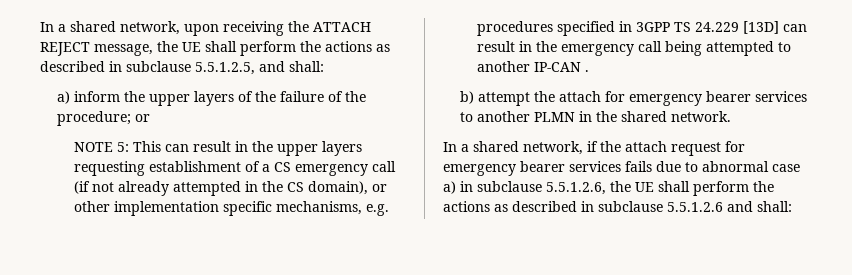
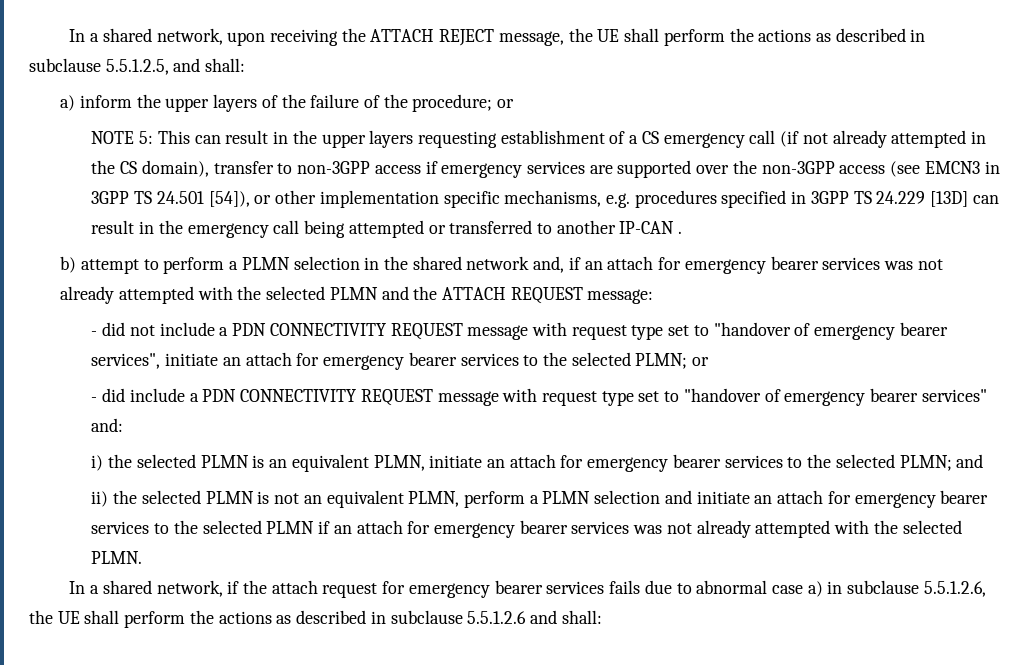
- NOTE 5: This can result in the upper layers requesting establishment of a CS emergency call (if not already attempted in the CS domain), or other implementation specific mechanisms, e.g. procedures specified in 3GPP TS 24.229 [13D] can result in the emergency call being attempted to another IP-CAN .
+ NOTE 5: This can result in the upper layers requesting establishment of a CS emergency call (if not already attempted in the CS domain), transfer to non-3GPP access if emergency services are supported over the non-3GPP access (see EMCN3 in 3GPP TS 24.501 [54]), or other implementation specific mechanisms, e.g. procedures specified in 3GPP TS 24.229 [13D] can result in the emergency call being attempted or transferred to another IP-CAN .
- b) attempt the attach for emergency bearer services to another PLMN in the shared network.
+ b) attempt to perform a PLMN selection in the shared network and, if an attach for emergency bearer services was not already attempted with the selected PLMN and the ATTACH REQUEST message:
+ - did not include a PDN CONNECTIVITY REQUEST message with request type set to "handover of emergency bearer services", initiate an attach for emergency bearer services to the selected PLMN; or
+ - did include a PDN CONNECTIVITY REQUEST message with request type set to "handover of emergency bearer services" and:
+ i) the selected PLMN is an equivalent PLMN, initiate an attach for emergency bearer services to the selected PLMN; and
+ ii) the selected PLMN is not an equivalent PLMN, perform a PLMN selection and initiate an attach for emergency bearer services to the selected PLMN if an attach for emergency bearer services was not already attempted with the selected PLMN.

